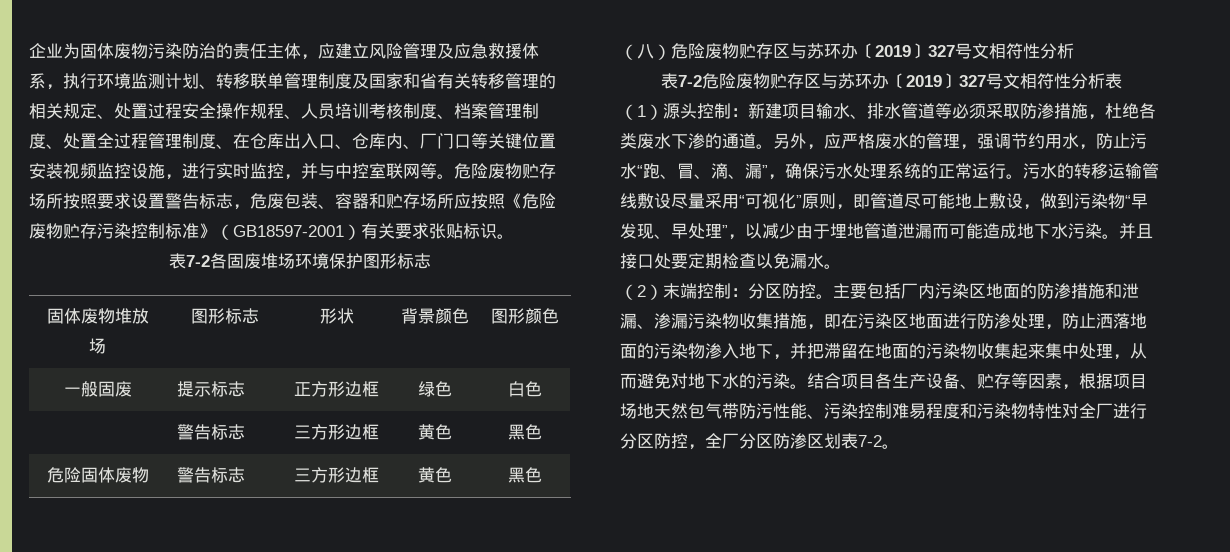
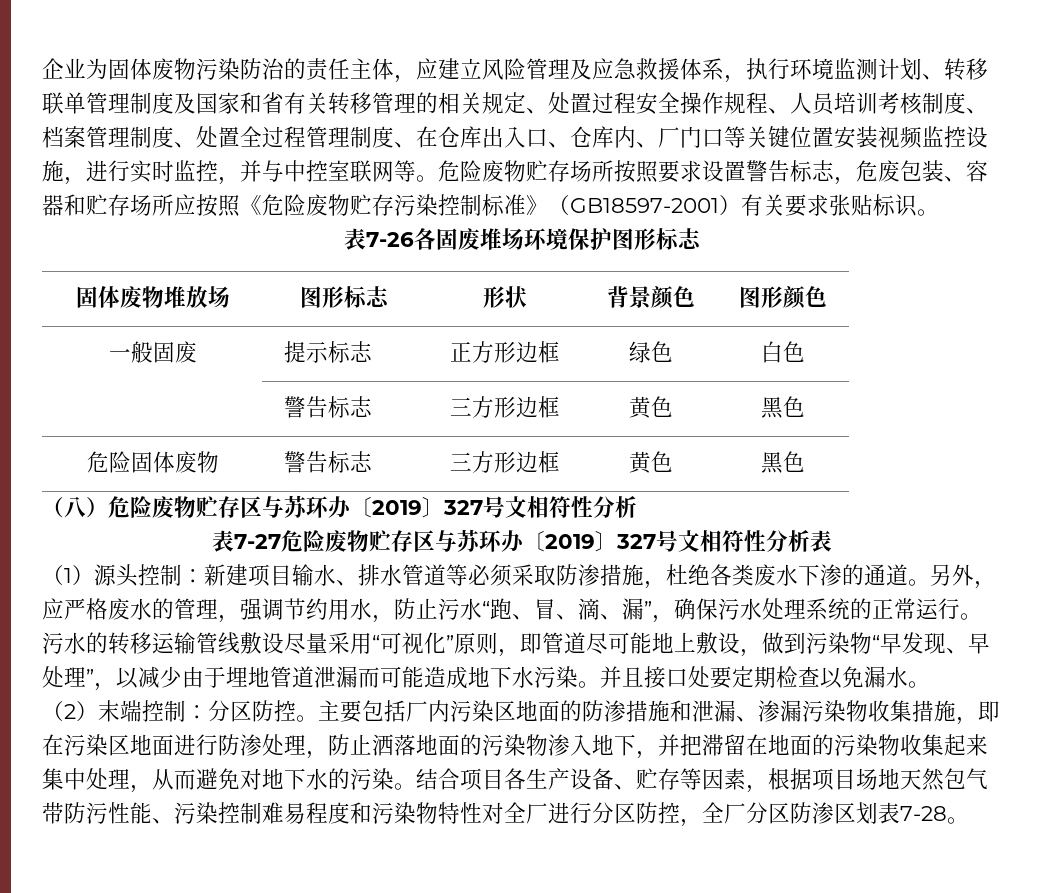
- 表7-2各固废堆场环境保护图形标志
+ 表7-26各固废堆场环境保护图形标志
- 表7-2危险废物贮存区与苏环办〔2019〕327号文相符性分析表
+ 表7-27危险废物贮存区与苏环办〔2019〕327号文相符性分析表
- 结合项目各生产设备、贮存等因素，根据项目场地天然包气带防污性能、污染控制难易程度和污染物特性对全厂进行分区防控，全厂分区防渗区划表7-2。
+ 结合项目各生产设备、贮存等因素，根据项目场地天然包气带防污性能、污染控制难易程度和污染物特性对全厂进行分区防控，全厂分区防渗区划表7-28。

